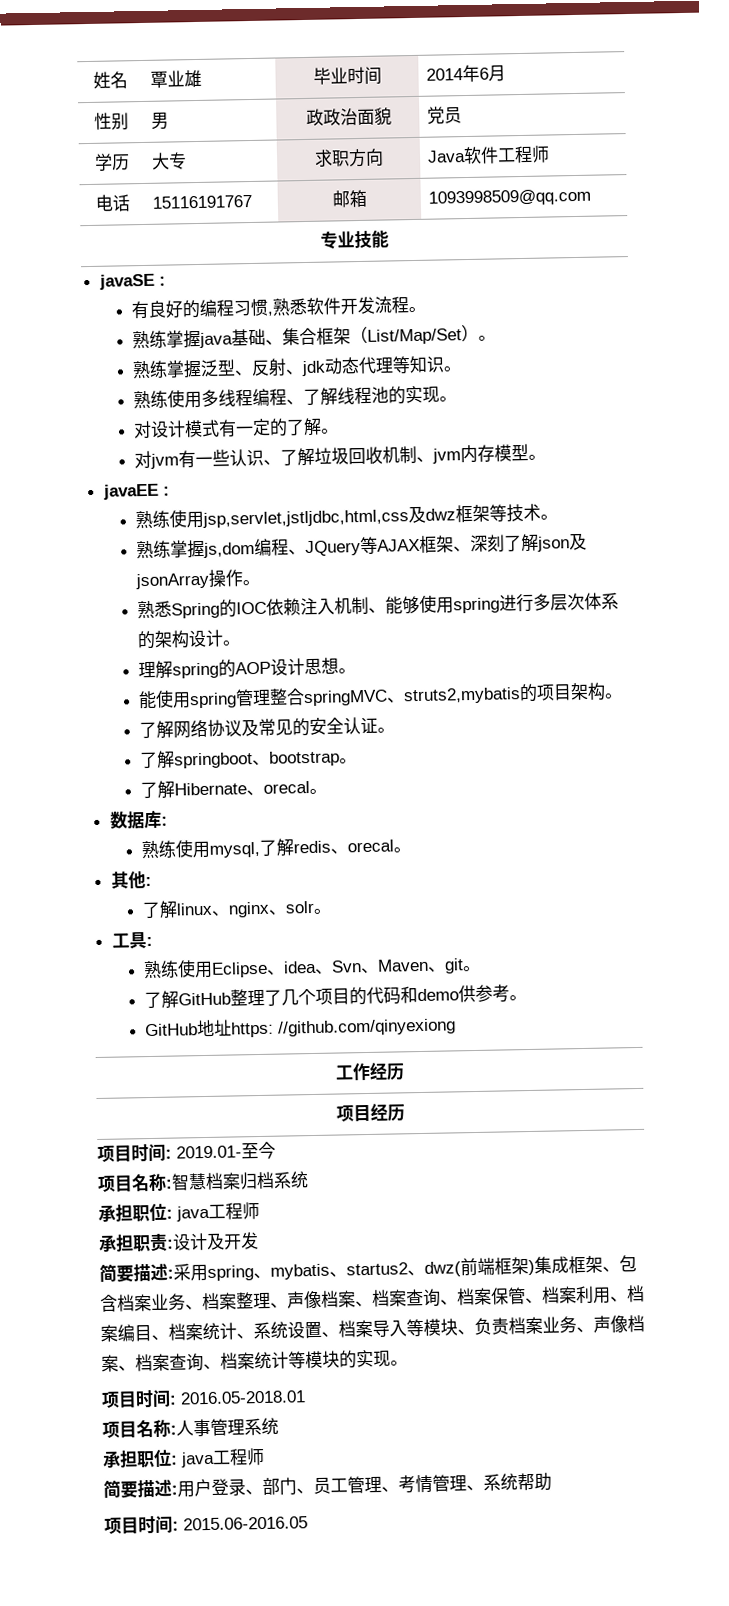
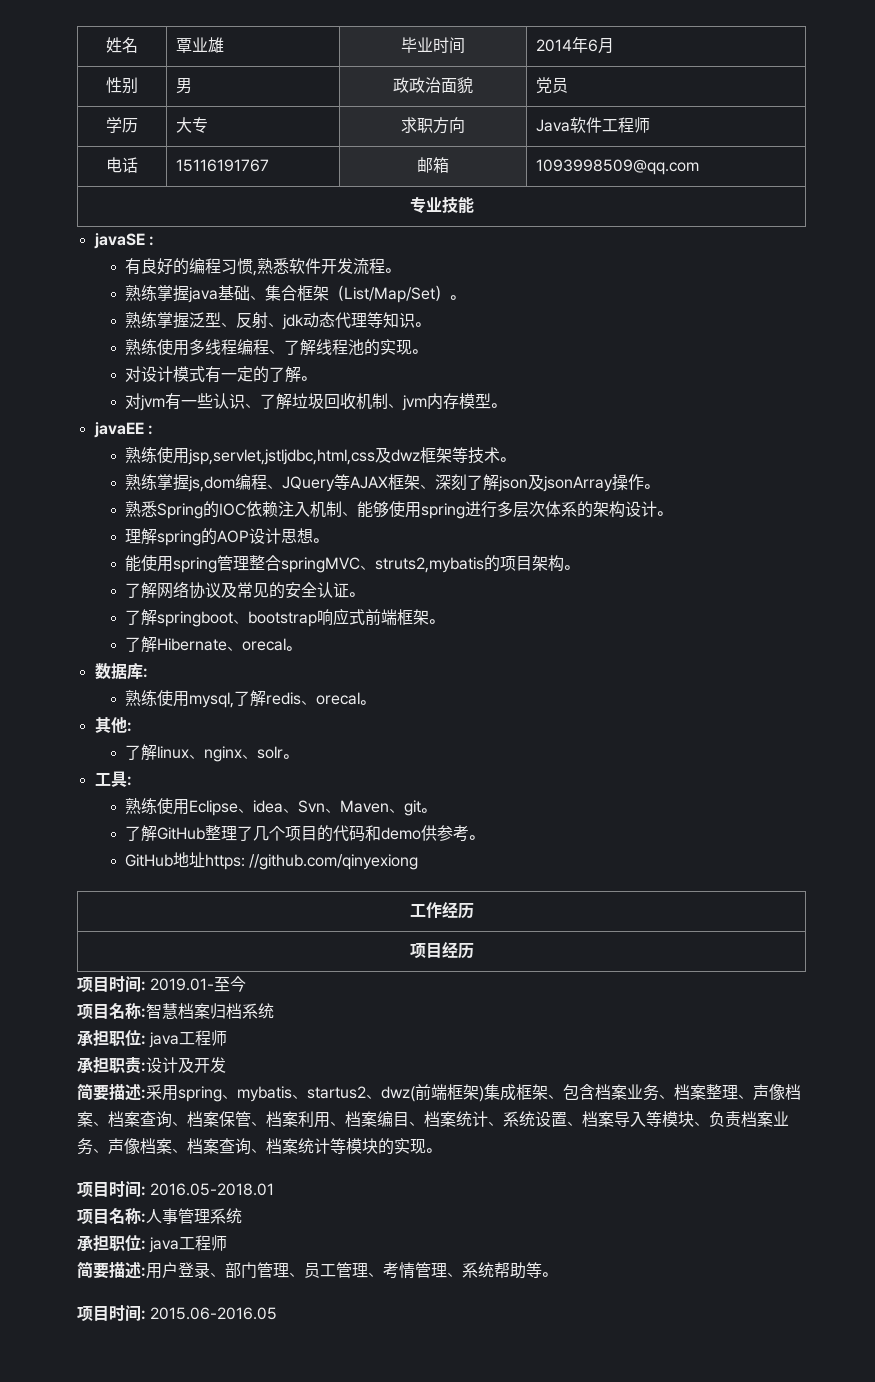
- 了解springboot、bootstrap。
+ 了解springboot、bootstrap响应式前端框架。
- 简要描述:用户登录、部门、员工管理、考情管理、系统帮助
+ 简要描述:用户登录、部门管理、员工管理、考情管理、系统帮助等。

